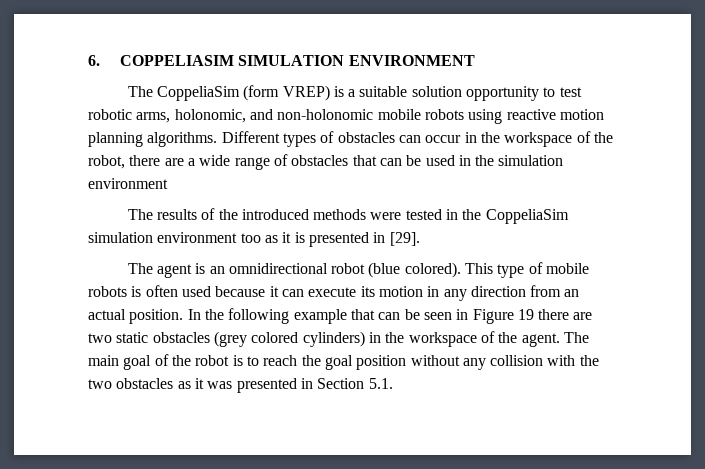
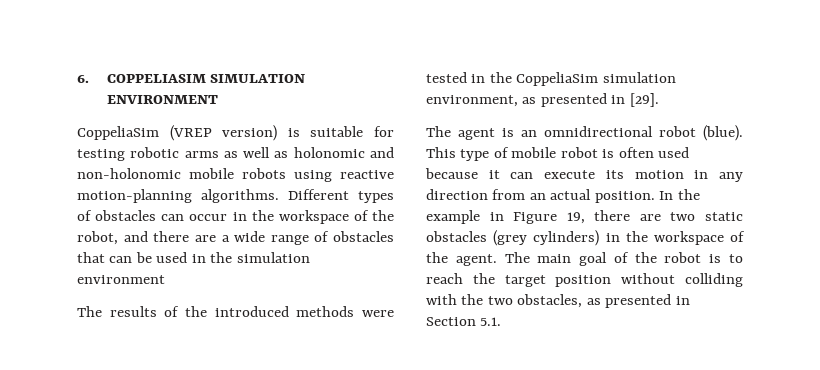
- The CoppeliaSim (form VREP) is a suitable solution opportunity to test robotic arms, holonomic, and non-holonomic mobile robots using reactive motion planning algorithms.
+ CoppeliaSim (VREP version) is suitable for testing robotic arms as well as holonomic and non-holonomic mobile robots using reactive motion-planning algorithms.
- Different types of obstacles can occur in the workspace of the robot, there are a wide range of obstacles that can be used in the simulation environment
+ Different types of obstacles can occur in the workspace of the robot, and there are a wide range of obstacles that can be used in the simulation environment
- The results of the introduced methods were tested in the CoppeliaSim simulation environment too as it is presented in [29].
+ The results of the introduced methods were tested in the CoppeliaSim simulation environment, as presented in [29].
- The agent is an omnidirectional robot (blue colored).
+ The agent is an omnidirectional robot (blue).
- This type of mobile robots is often used because it can execute its motion in any direction from an actual position.
+ This type of mobile robot is often used because it can execute its motion in any direction from an actual position.
- In the following example that can be seen in Figure 19 there are two static obstacles (grey colored cylinders) in the workspace of the agent.
+ In the example in Figure 19, there are two static obstacles (grey cylinders) in the workspace of the agent.
- The main goal of the robot is to reach the goal position without any collision with the two obstacles as it was presented in Section 5.1.
+ The main goal of the robot is to reach the target position without colliding with the two obstacles, as presented in Section 5.1.

